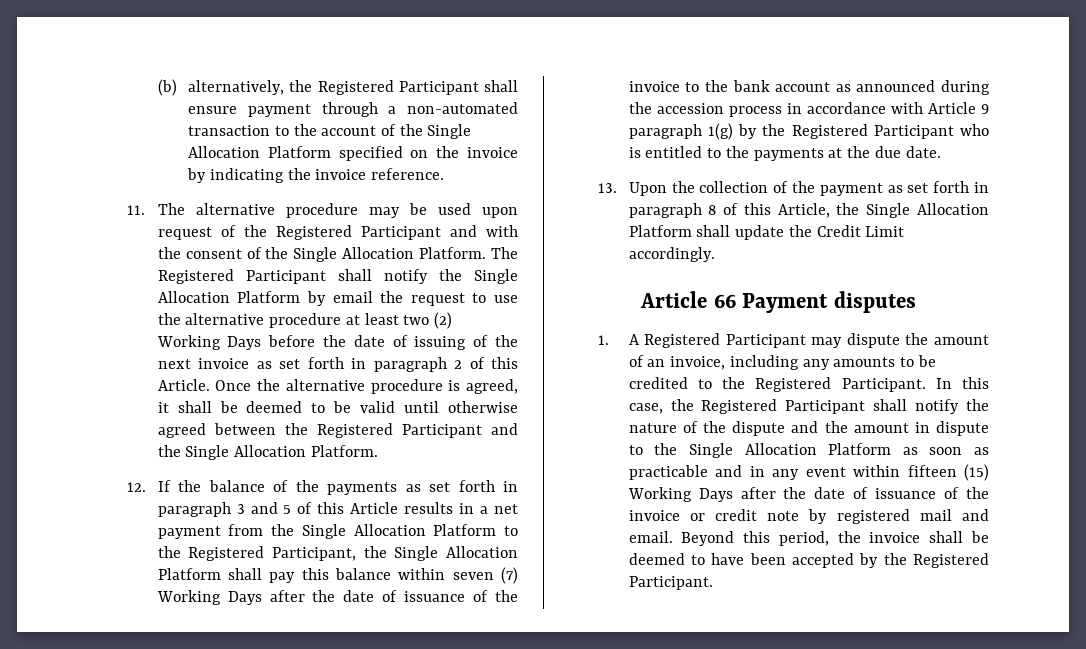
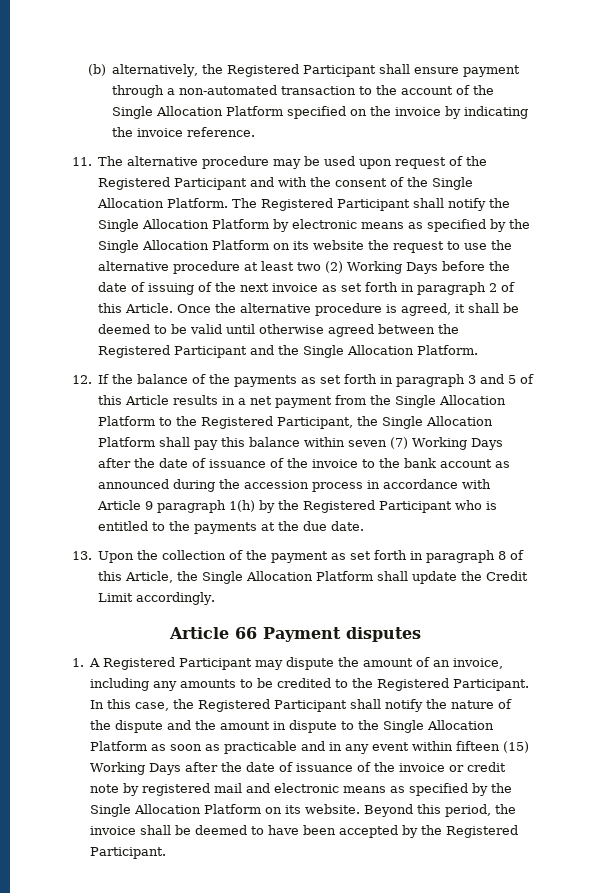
- The Registered Participant shall notify the Single Allocation Platform by email the request to use the alternative procedure at least two (2) Working Days before the date of issuing of the next invoice as set forth in paragraph 2 of this Article.
+ The Registered Participant shall notify the Single Allocation Platform by electronic means as specified by the Single Allocation Platform on its website the request to use the alternative procedure at least two (2) Working Days before the date of issuing of the next invoice as set forth in paragraph 2 of this Article.
- 12. If the balance of the payments as set forth in paragraph 3 and 5 of this Article results in a net payment from the Single Allocation Platform to the Registered Participant, the Single Allocation Platform shall pay this balance within seven (7) Working Days after the date of issuance of the invoice to the bank account as announced during the accession process in accordance with Article 9 paragraph 1(g) by the Registered Participant who is entitled to the payments at the due date.
+ 12. If the balance of the payments as set forth in paragraph 3 and 5 of this Article results in a net payment from the Single Allocation Platform to the Registered Participant, the Single Allocation Platform shall pay this balance within seven (7) Working Days after the date of issuance of the invoice to the bank account as announced during the accession process in accordance with Article 9 paragraph 1(h) by the Registered Participant who is entitled to the payments at the due date.
- In this case, the Registered Participant shall notify the nature of the dispute and the amount in dispute to the Single Allocation Platform as soon as practicable and in any event within fifteen (15) Working Days after the date of issuance of the invoice or credit note by registered mail and email.
+ In this case, the Registered Participant shall notify the nature of the dispute and the amount in dispute to the Single Allocation Platform as soon as practicable and in any event within fifteen (15) Working Days after the date of issuance of the invoice or credit note by registered mail and electronic means as specified by the Single Allocation Platform on its website.

